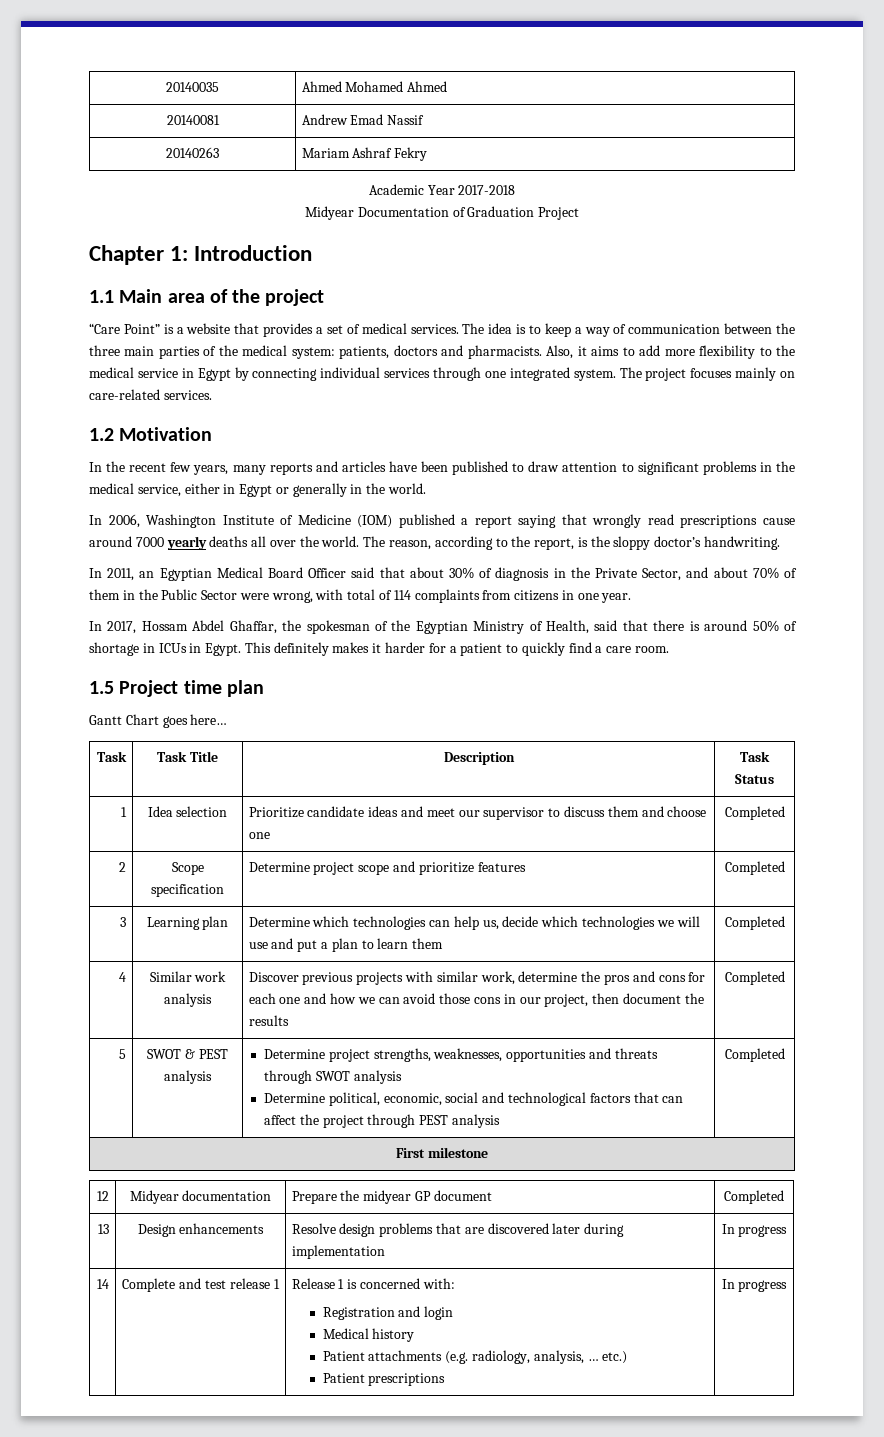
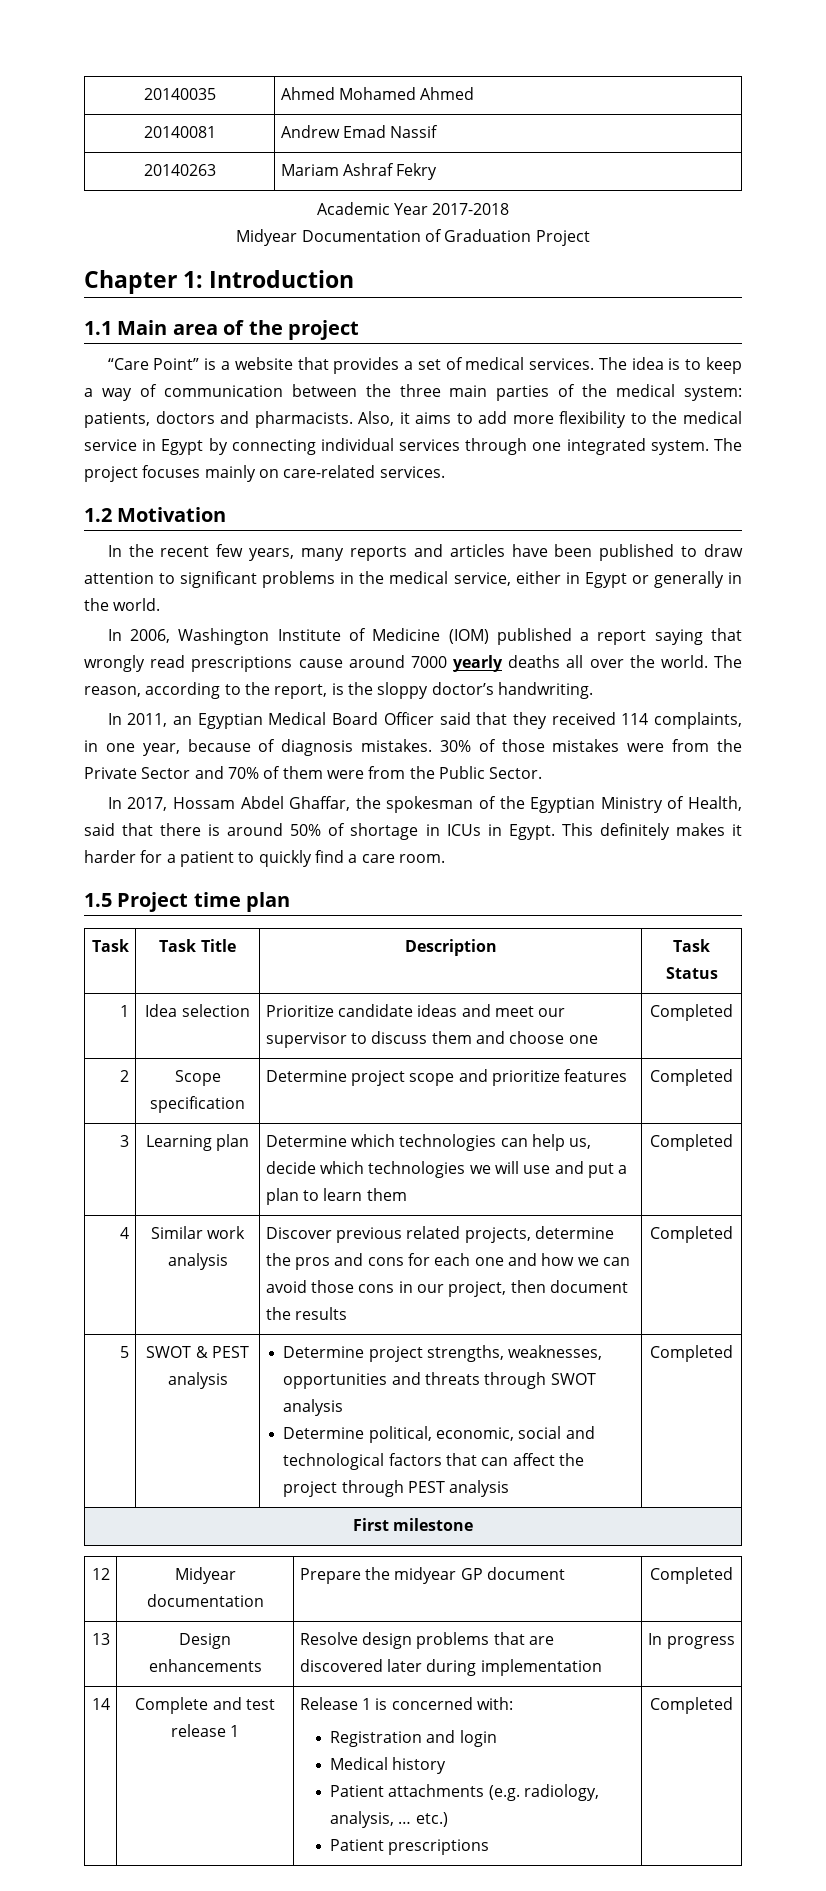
- In 2011, an Egyptian Medical Board Officer said that about 30% of diagnosis in the Private Sector, and about 70% of them in the Public Sector were wrong, with total of 114 complaints from citizens in one year.
+ In 2011, an Egyptian Medical Board Officer said that they received 114 complaints, in one year, because of diagnosis mistakes. 30% of those mistakes were from the Private Sector and 70% of them were from the Public Sector.
- Gantt Chart goes here…
- 4 | Similar work analysis | Discover previous projects with similar work, determine the pros and cons for each one and how we can avoid those cons in our project, then document the results | Completed
+ 4 | Similar work analysis | Discover previous related projects, determine the pros and cons for each one and how we can avoid those cons in our project, then document the results | Completed
  14 | Complete and test release 1 | Release 1 is concerned with:
  Registration and login
  Medical history
  Patient attachments (e.g. radiology, analysis, … etc.)
- Patient prescriptions | In progress
+ Patient prescriptions | Completed

